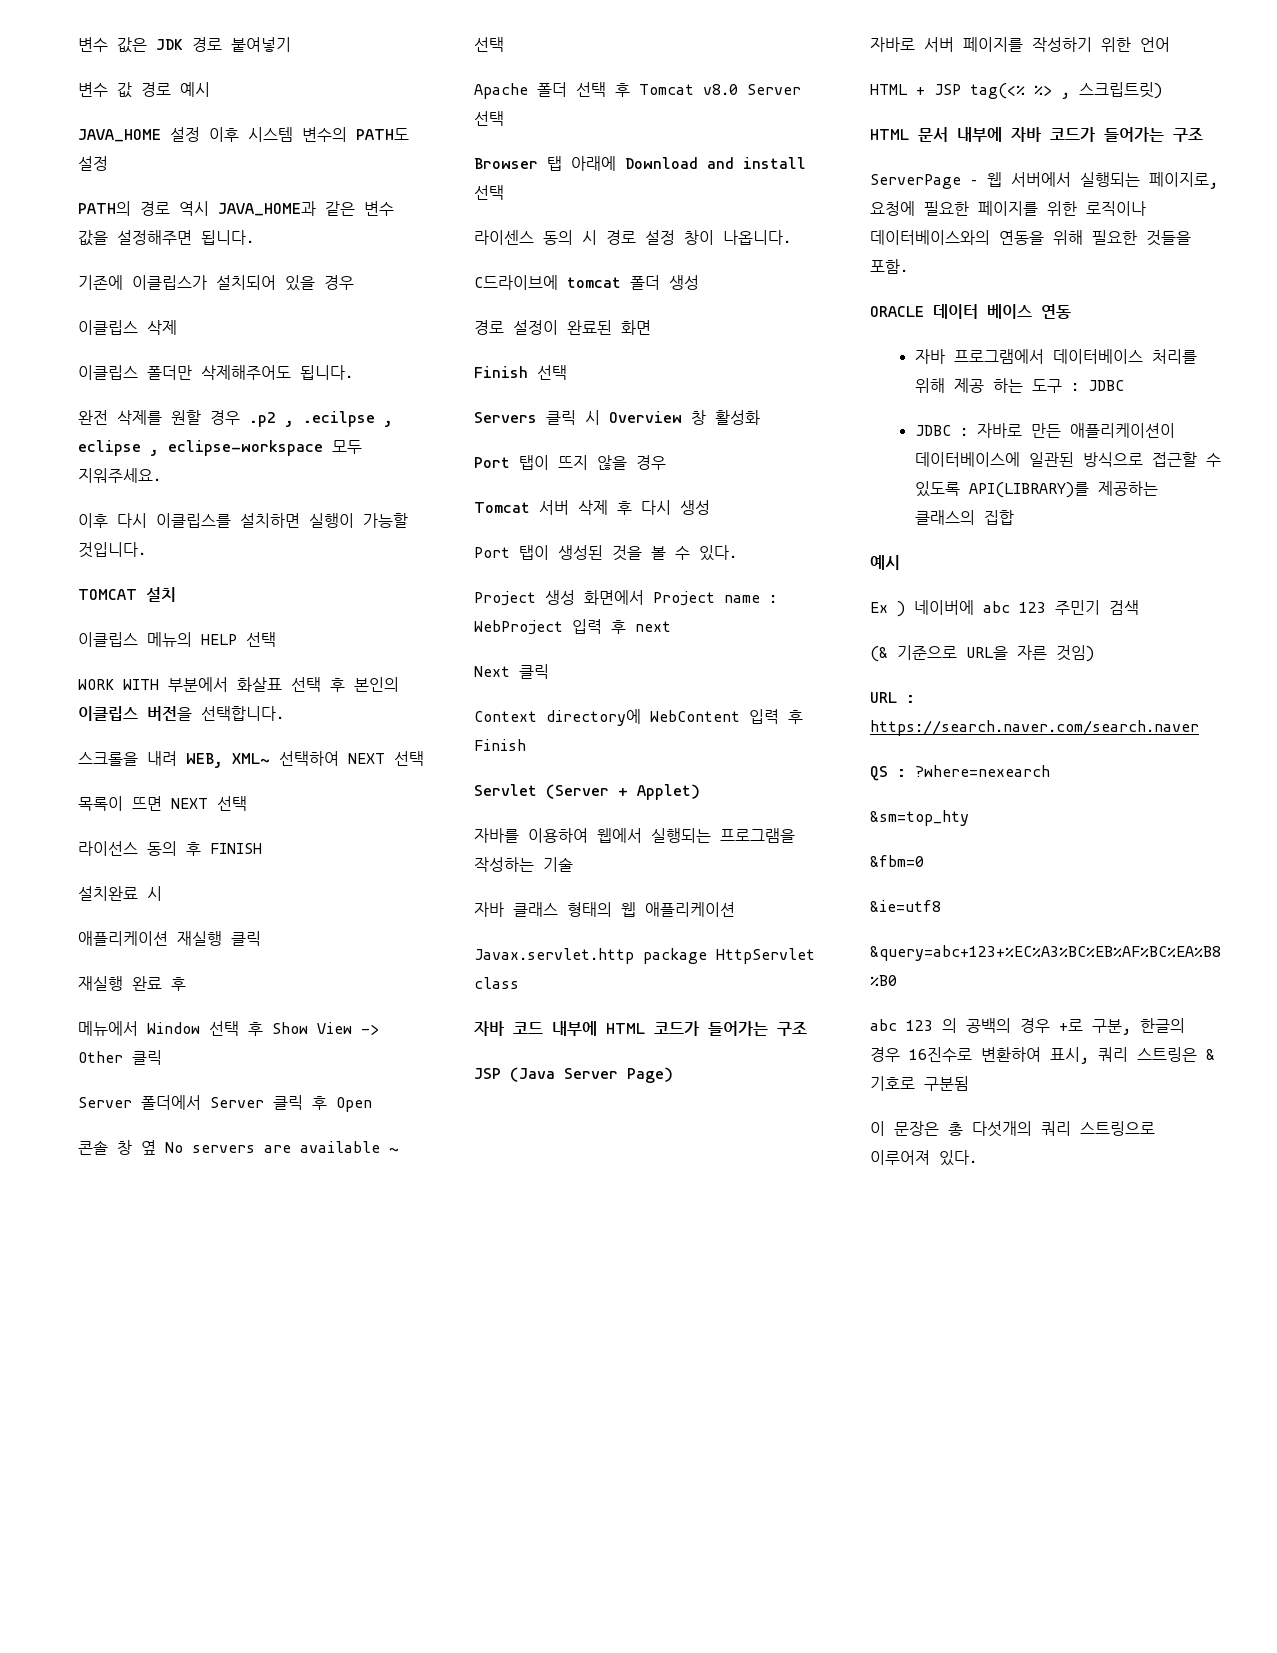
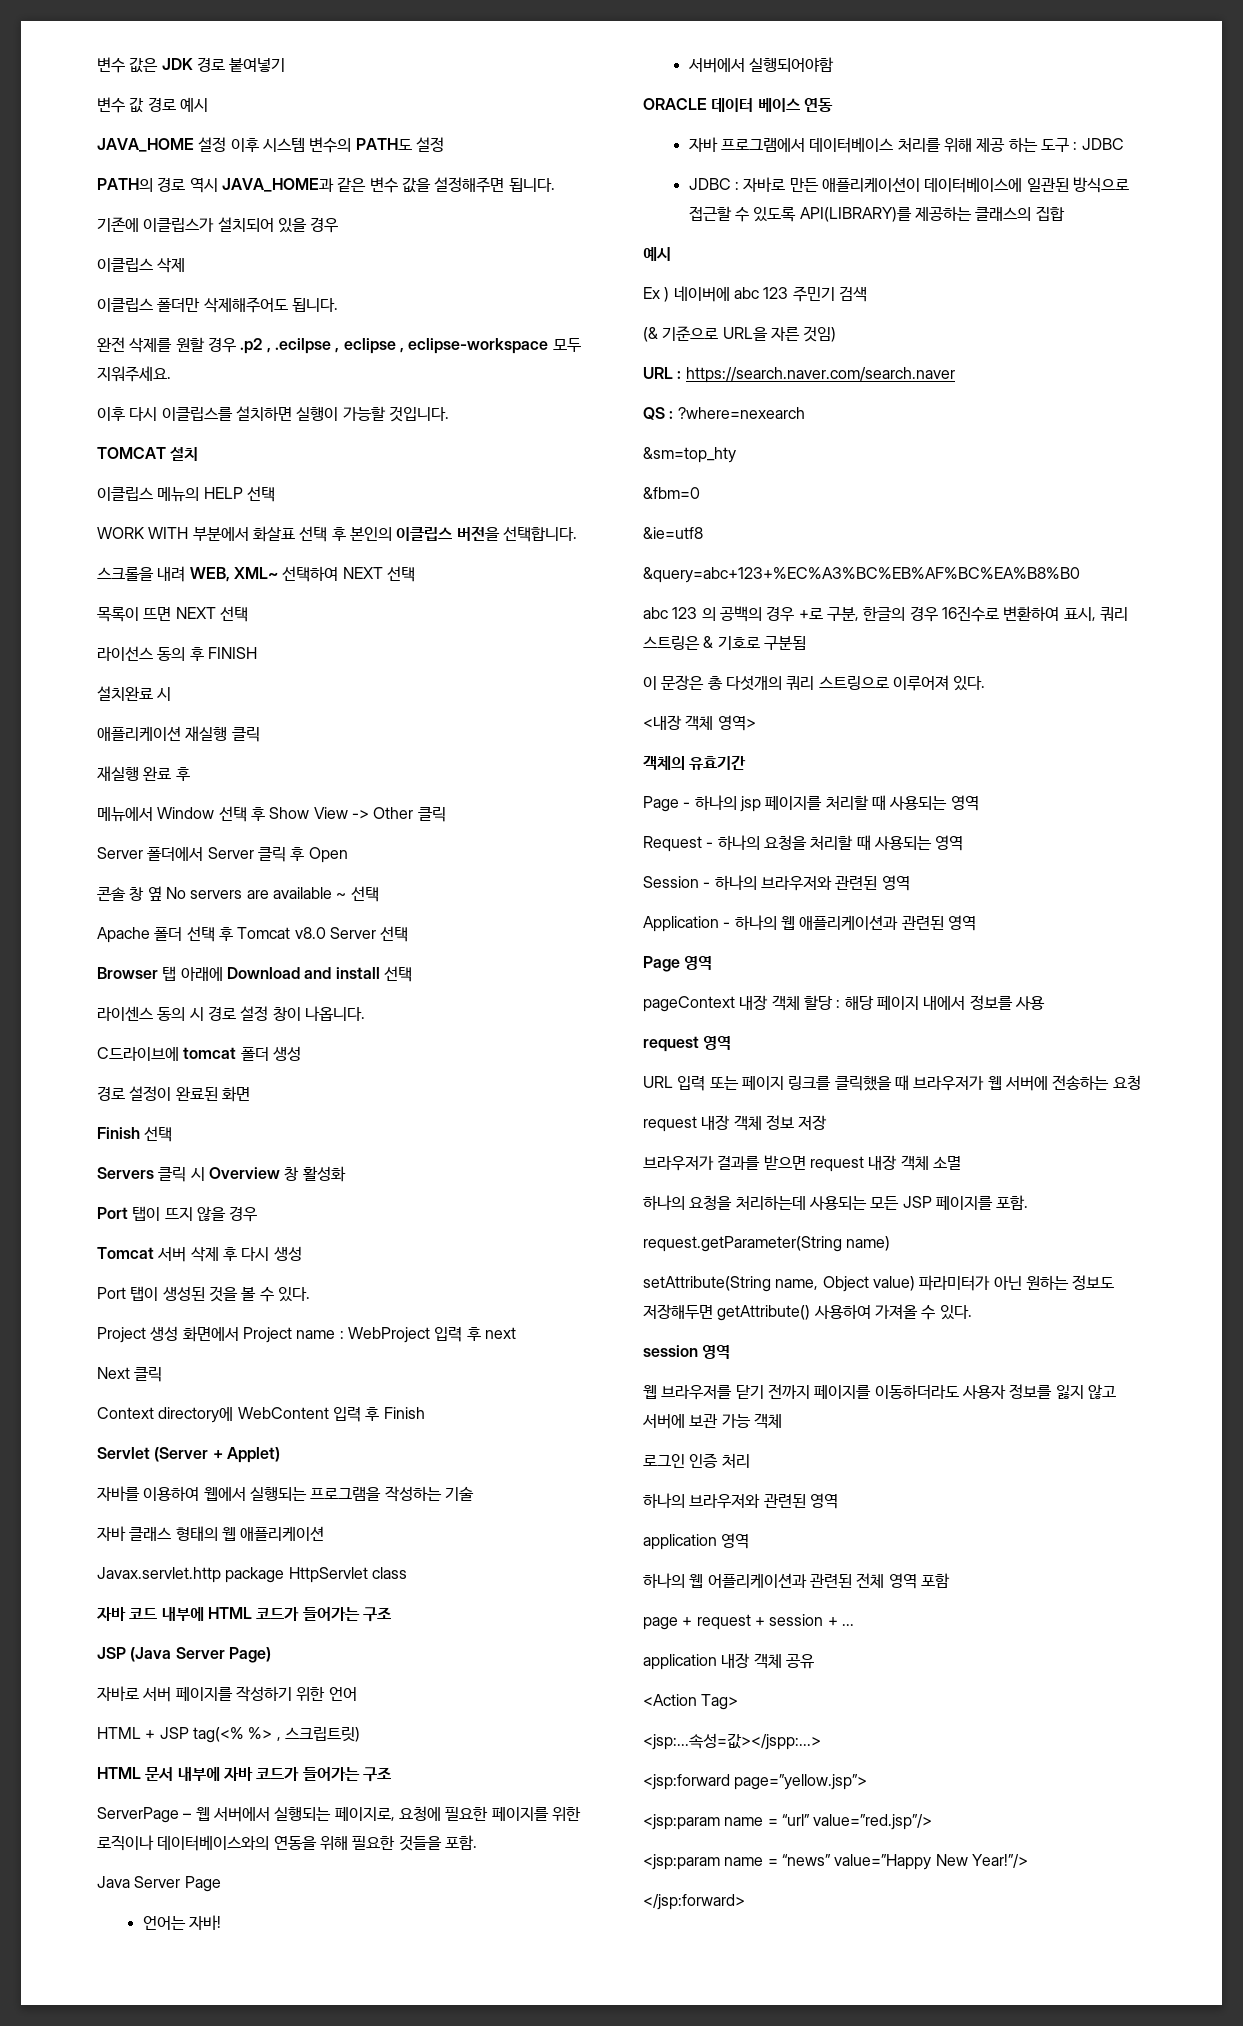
+ Java Server Page
+ 언어는 자바!
+ 서버에서 실행되어야함
+ <내장 객체 영역>
+ 객체의 유효기간
+ Page - 하나의 jsp 페이지를 처리할 때 사용되는 영역
+ Request - 하나의 요청을 처리할 때 사용되는 영역
+ Session - 하나의 브라우저와 관련된 영역
+ Application - 하나의 웹 애플리케이션과 관련된 영역
+ Page 영역
+ pageContext 내장 객체 할당 : 해당 페이지 내에서 정보를 사용
+ request 영역
+ URL 입력 또는 페이지 링크를 클릭했을 때 브라우저가 웹 서버에 전송하는 요청
+ request 내장 객체 정보 저장
+ 브라우저가 결과를 받으면 request 내장 객체 소멸
+ 하나의 요청을 처리하는데 사용되는 모든 JSP 페이지를 포함.
+ request.getParameter(String name)
+ setAttribute(String name, Object value) 파라미터가 아닌 원하는 정보도 저장해두면 getAttribute() 사용하여 가져올 수 있다.
+ session 영역
+ 웹 브라우저를 닫기 전까지 페이지를 이동하더라도 사용자 정보를 잃지 않고 서버에 보관 가능 객체
+ 로그인 인증 처리
+ 하나의 브라우저와 관련된 영역
+ application 영역
+ 하나의 웹 어플리케이션과 관련된 전체 영역 포함
+ page + request + session + ...
+ application 내장 객체 공유
+ <Action Tag>
+ <jsp:...속성=값></jspp:...>
+ <jsp:forward page=”yellow.jsp”>
+ <jsp:param name = “url” value=”red.jsp”/>
+ <jsp:param name = “news” value=”Happy New Year!”/>
+ </jsp:forward>

